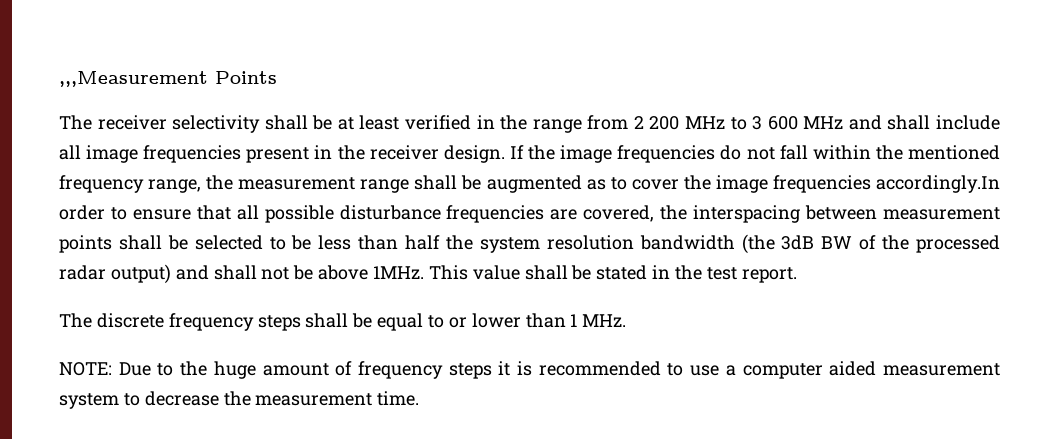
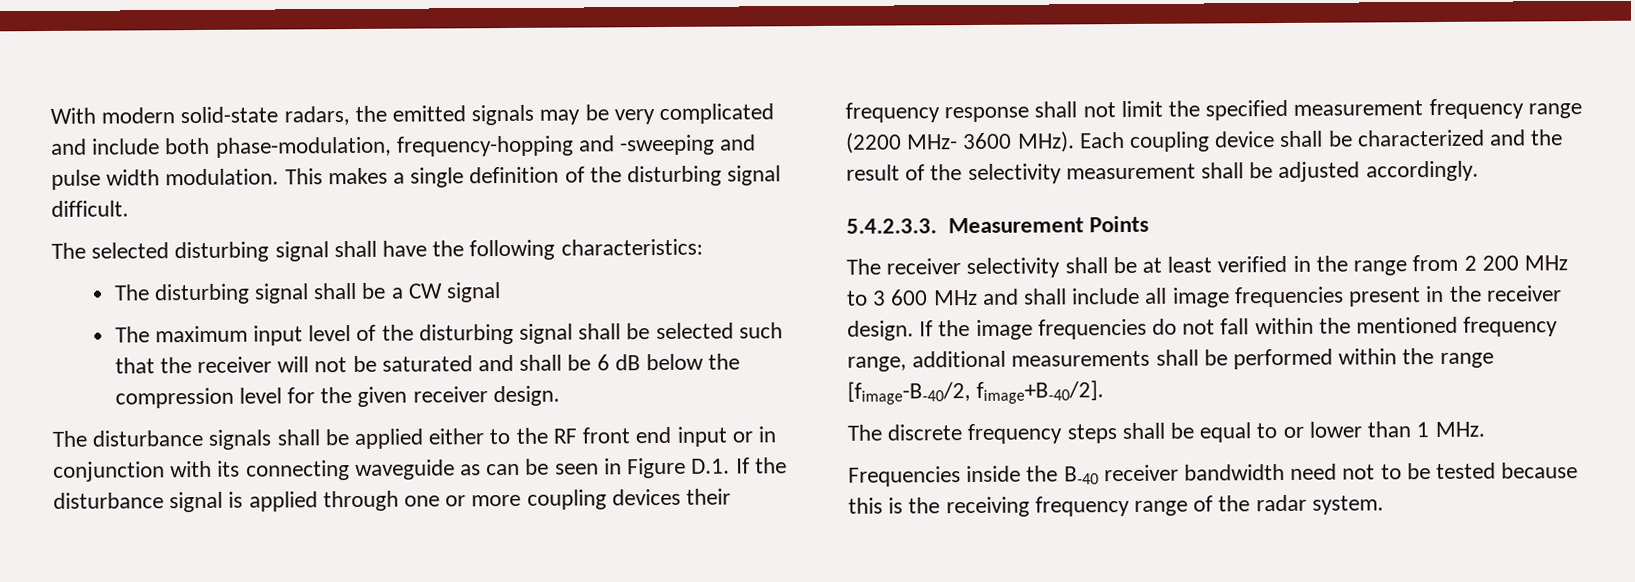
- ,,,Measurement Points
+ With modern solid-state radars, the emitted signals may be very complicated and include both phase-modulation, frequency-hopping and -sweeping and pulse width modulation. This makes a single definition of the disturbing signal difficult.
+ The selected disturbing signal shall have the following characteristics:
+ The disturbing signal shall be a CW signal
+ The maximum input level of the disturbing signal shall be selected such that the receiver will not be saturated and shall be 6 dB below the compression level for the given receiver design.
+ The disturbance signals shall be applied either to the RF front end input or in conjunction with its connecting waveguide as can be seen in Figure D.1. If the disturbance signal is applied through one or more coupling devices their frequency response shall not limit the specified measurement frequency range (2200 MHz- 3600 MHz). Each coupling device shall be characterized and the result of the selectivity measurement shall be adjusted accordingly.
+ 5.4.2.3.3. Measurement Points
- If the image frequencies do not fall within the mentioned frequency range, the measurement range shall be augmented as to cover the image frequencies accordingly.In order to ensure that all possible disturbance frequencies are covered, the interspacing between measurement points shall be selected to be less than half the system resolution bandwidth (the 3dB BW of the processed radar output) and shall not be above 1MHz. This value shall be stated in the test report.
+ If the image frequencies do not fall within the mentioned frequency range, additional measurements shall be performed within the range [fimage-B-40/2, fimage+B-40/2].
- NOTE: Due to the huge amount of frequency steps it is recommended to use a computer aided measurement system to decrease the measurement time.
+ Frequencies inside the B-40 receiver bandwidth need not to be tested because this is the receiving frequency range of the radar system.

